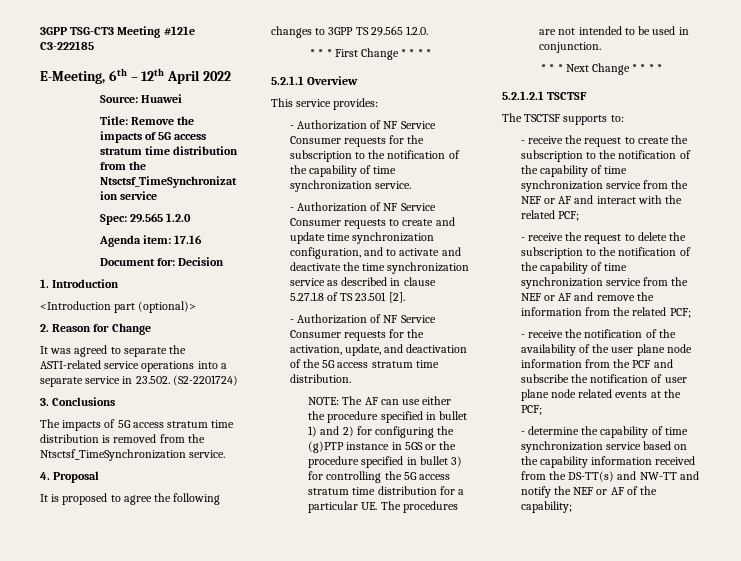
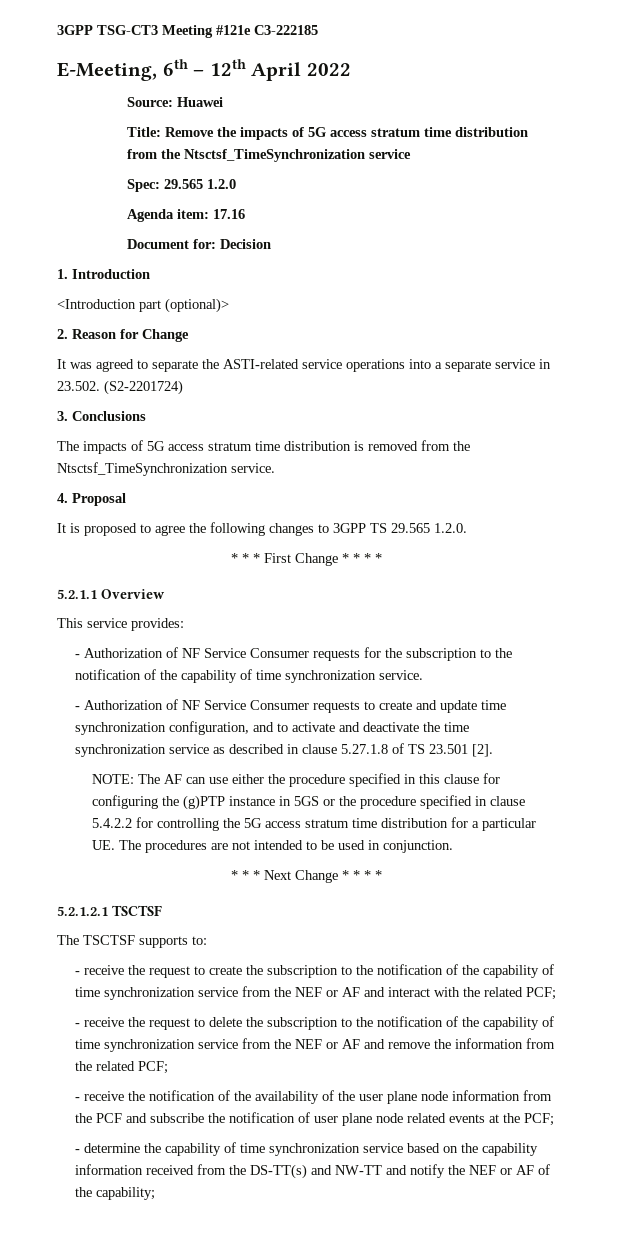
- - Authorization of NF Service Consumer requests for the activation, update, and deactivation of the 5G access stratum time distribution.
- NOTE: The AF can use either the procedure specified in bullet 1) and 2) for configuring the (g)PTP instance in 5GS or the procedure specified in bullet 3) for controlling the 5G access stratum time distribution for a particular UE. The procedures are not intended to be used in conjunction.
+ NOTE: The AF can use either the procedure specified in this clause for configuring the (g)PTP instance in 5GS or the procedure specified in clause 5.4.2.2 for controlling the 5G access stratum time distribution for a particular UE. The procedures are not intended to be used in conjunction.

